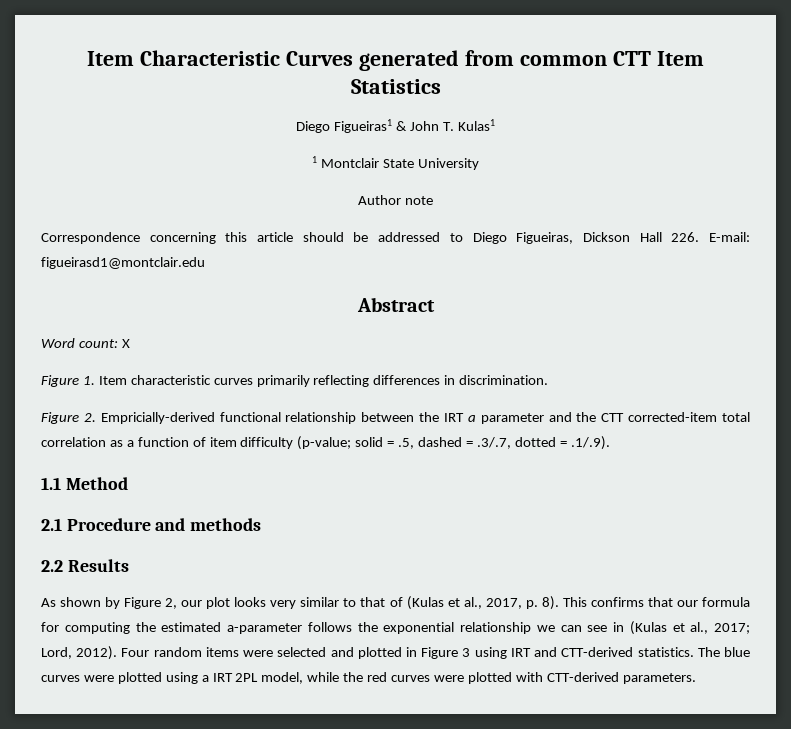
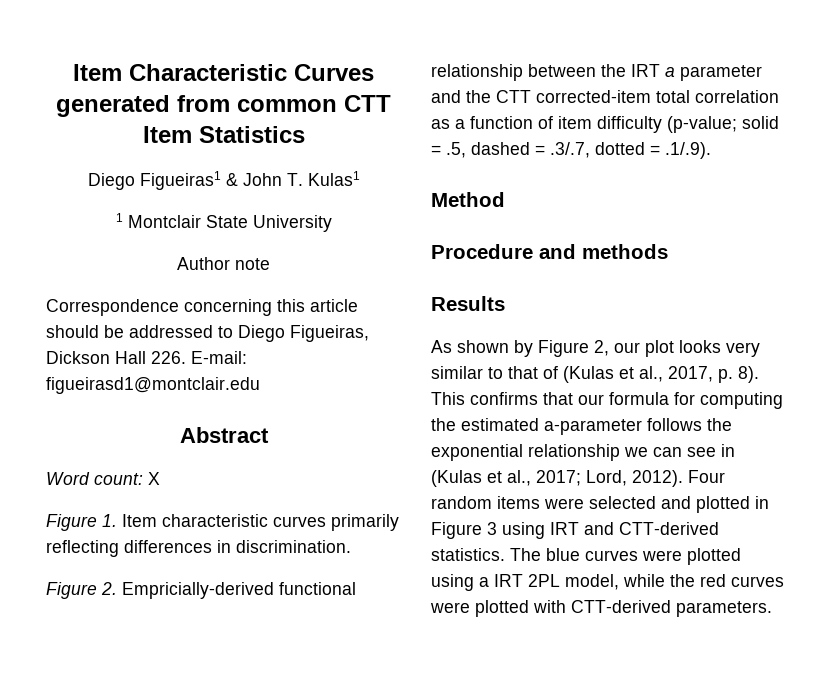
- 1.1 Method
+ Method
- 2.1 Procedure and methods
+ Procedure and methods
- 2.2 Results
+ Results

